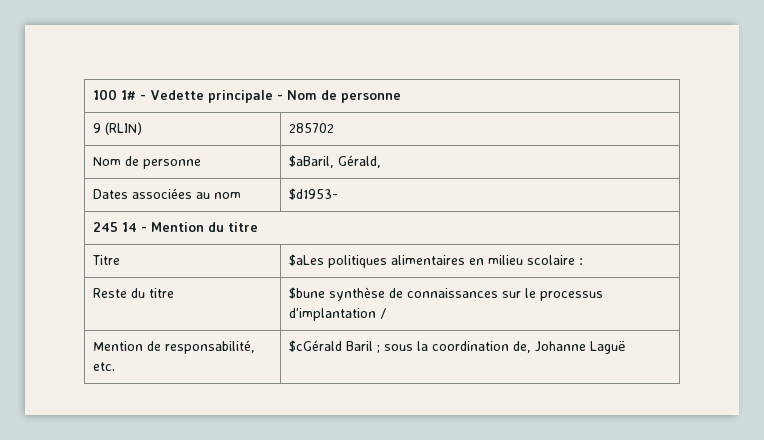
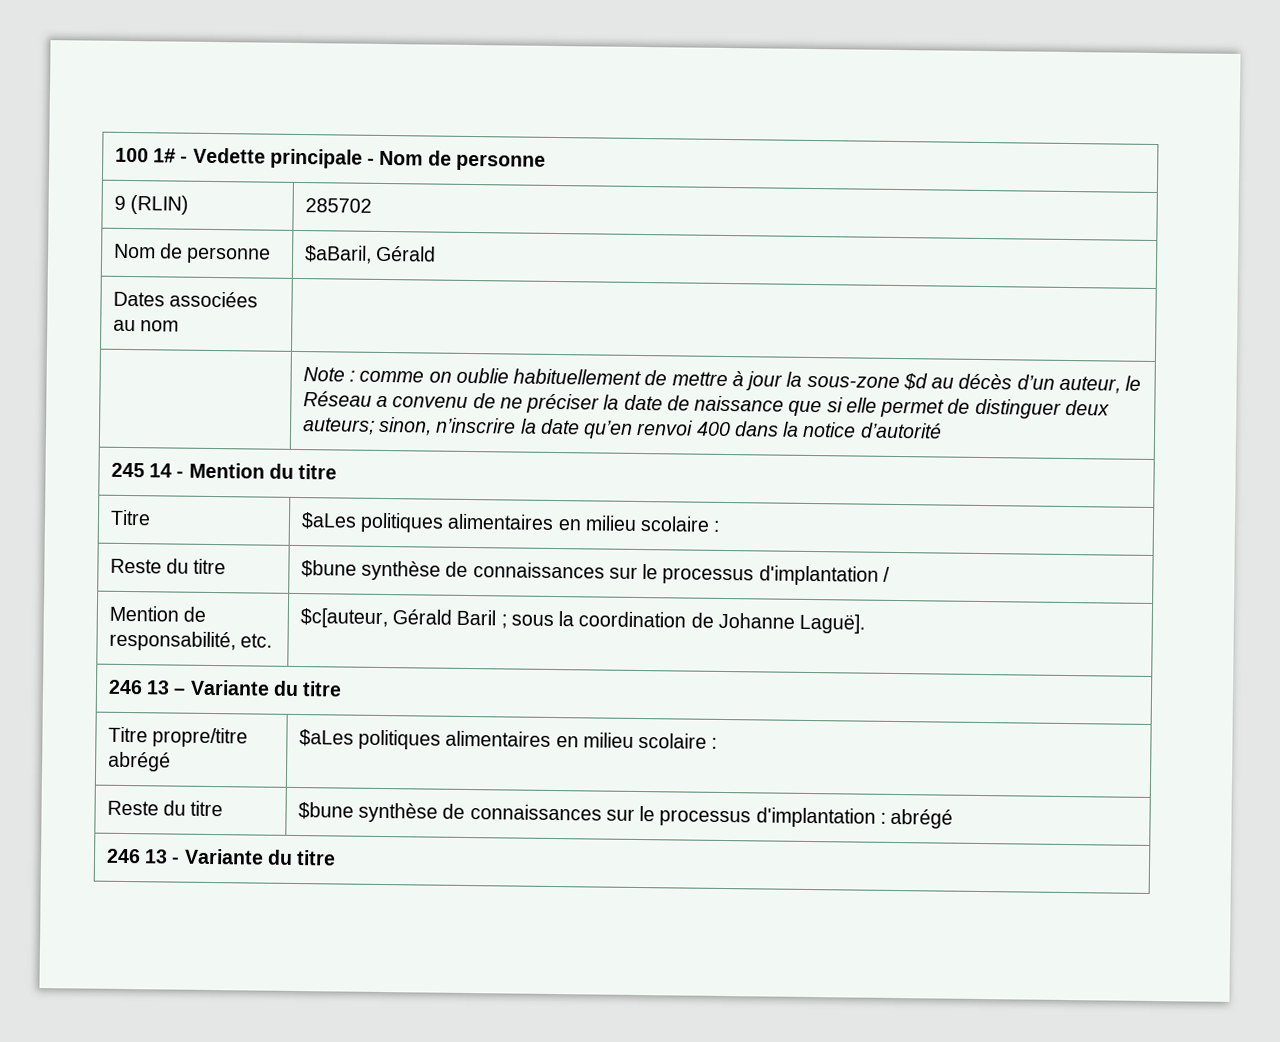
- Nom de personne | $aBaril, Gérald,
+ Nom de personne | $aBaril, Gérald
- Dates associées au nom | $d1953-
+ Dates associées au nom |
+ | Note : comme on oublie habituellement de mettre à jour la sous-zone $d au décès d’un auteur, le Réseau a convenu de ne préciser la date de naissance que si elle permet de distinguer deux auteurs; sinon, n’inscrire la date qu’en renvoi 400 dans la notice d’autorité
- Mention de responsabilité, etc. | $cGérald Baril ; sous la coordination de, Johanne Laguë
+ Mention de responsabilité, etc. | $c[auteur, Gérald Baril ; sous la coordination de Johanne Laguë].
+ 246 13 – Variante du titre
+ Titre propre/titre abrégé | $aLes politiques alimentaires en milieu scolaire :
+ Reste du titre | $bune synthèse de connaissances sur le processus d'implantation : abrégé
+ 246 13 - Variante du titre

